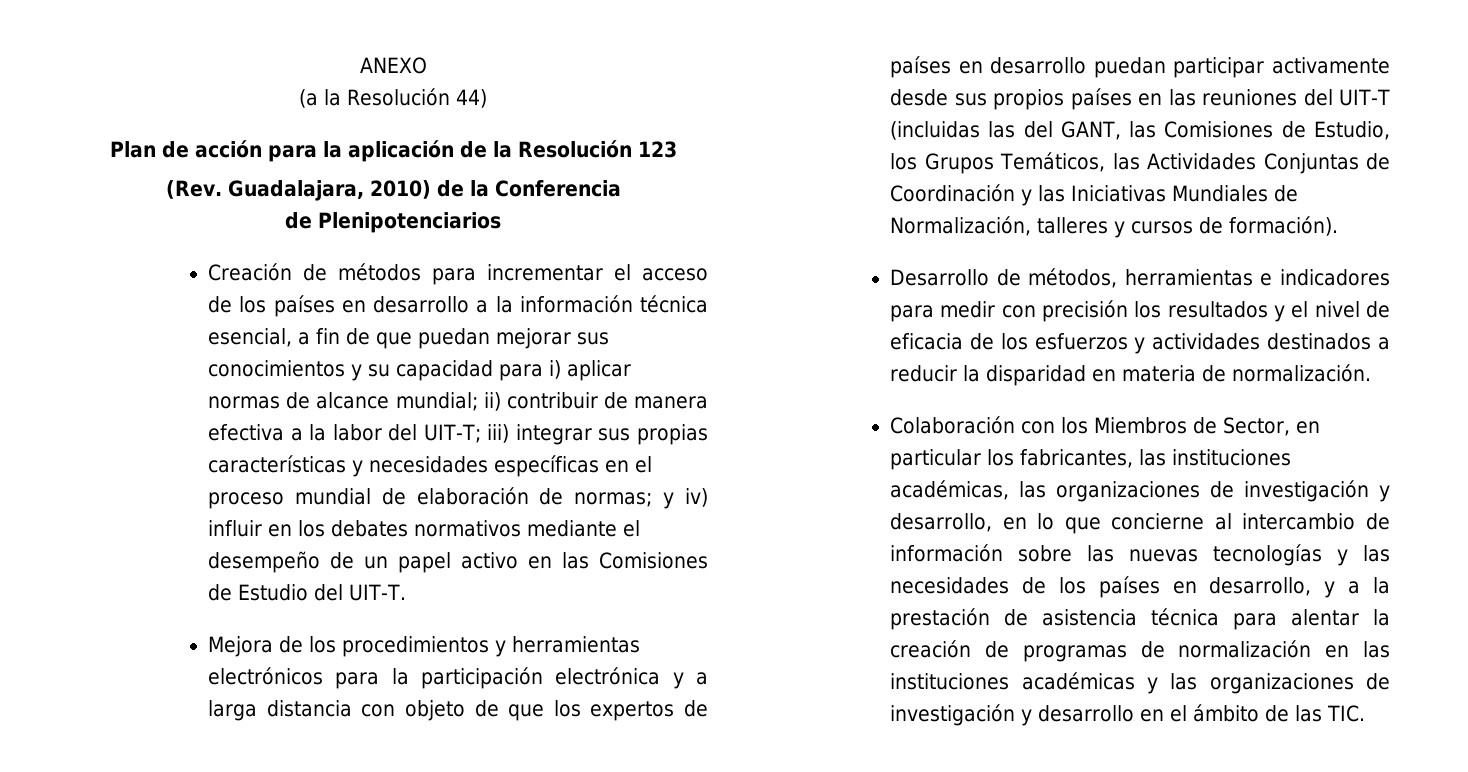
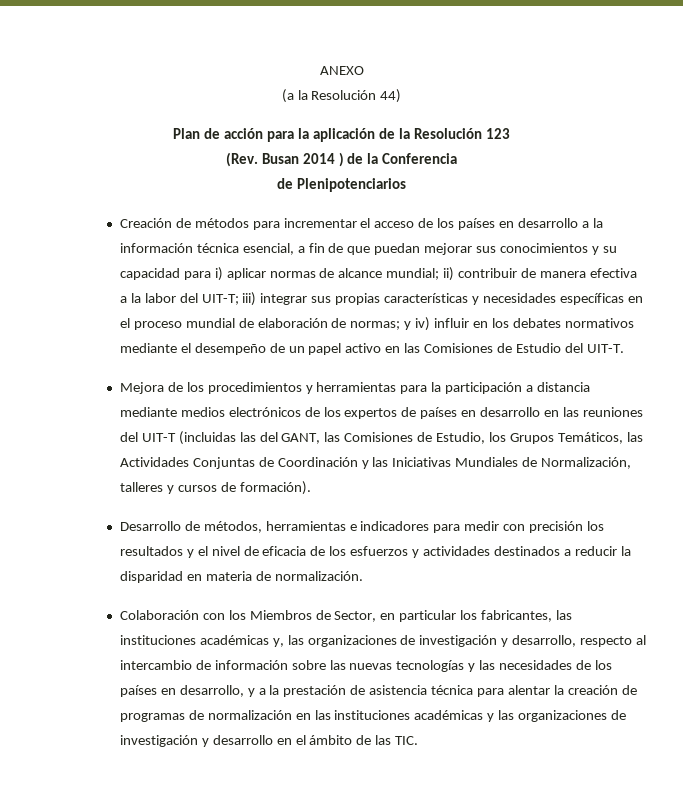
- (Rev. Guadalajara, 2010) de la Conferencia
+ (Rev. Busan 2014 ) de la Conferencia
- Mejora de los procedimientos y herramientas electrónicos para la participación electrónica y a larga distancia con objeto de que los expertos de países en desarrollo puedan participar activamente desde sus propios países en las reuniones del UIT-T (incluidas las del GANT, las Comisiones de Estudio, los Grupos Temáticos, las Actividades Conjuntas de Coordinación y las Iniciativas Mundiales de Normalización, talleres y cursos de formación).
+ Mejora de los procedimientos y herramientas para la participación a distancia mediante medios electrónicos de los expertos de países en desarrollo en las reuniones del UIT-T (incluidas las del GANT, las Comisiones de Estudio, los Grupos Temáticos, las Actividades Conjuntas de Coordinación y las Iniciativas Mundiales de Normalización, talleres y cursos de formación).
- Colaboración con los Miembros de Sector, en particular los fabricantes, las instituciones académicas, las organizaciones de investigación y desarrollo, en lo que concierne al intercambio de información sobre las nuevas tecnologías y las necesidades de los países en desarrollo, y a la prestación de asistencia técnica para alentar la creación de programas de normalización en las instituciones académicas y las organizaciones de investigación y desarrollo en el ámbito de las TIC.
+ Colaboración con los Miembros de Sector, en particular los fabricantes, las instituciones académicas y, las organizaciones de investigación y desarrollo, respecto al intercambio de información sobre las nuevas tecnologías y las necesidades de los países en desarrollo, y a la prestación de asistencia técnica para alentar la creación de programas de normalización en las instituciones académicas y las organizaciones de investigación y desarrollo en el ámbito de las TIC.

